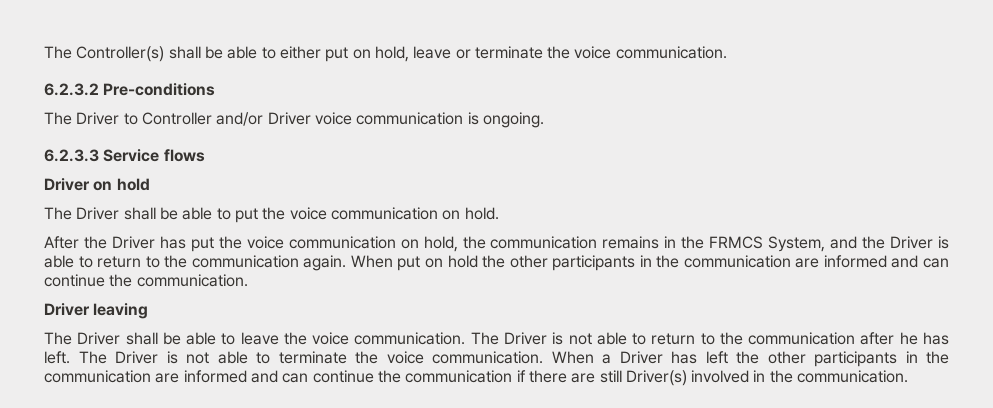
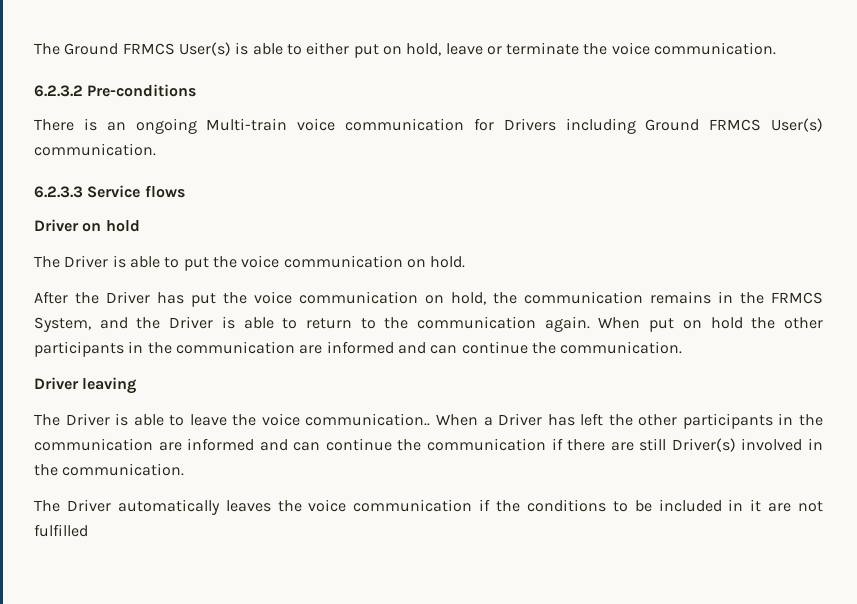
- The Controller(s) shall be able to either put on hold, leave or terminate the voice communication.
+ The Ground FRMCS User(s) is able to either put on hold, leave or terminate the voice communication.
- The Driver to Controller and/or Driver voice communication is ongoing.
+ There is an ongoing Multi-train voice communication for Drivers including Ground FRMCS User(s) communication.
- The Driver shall be able to put the voice communication on hold.
+ The Driver is able to put the voice communication on hold.
- The Driver shall be able to leave the voice communication. The Driver is not able to return to the communication after he has left. The Driver is not able to terminate the voice communication.
+ The Driver is able to leave the voice communication..
+ The Driver automatically leaves the voice communication if the conditions to be included in it are not fulfilled

